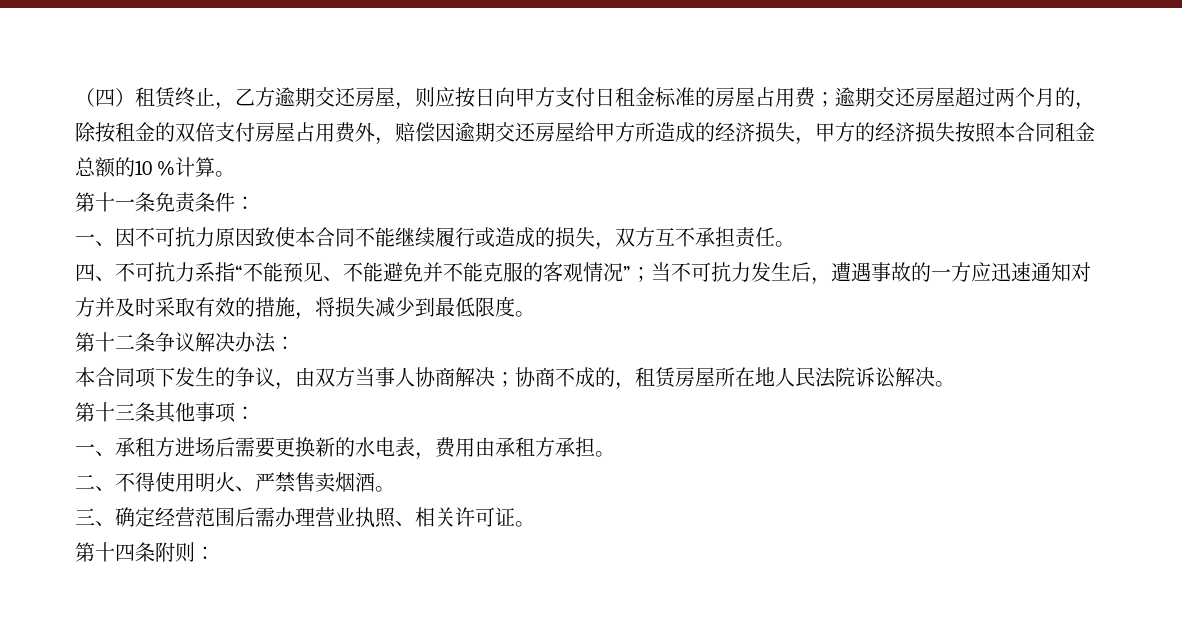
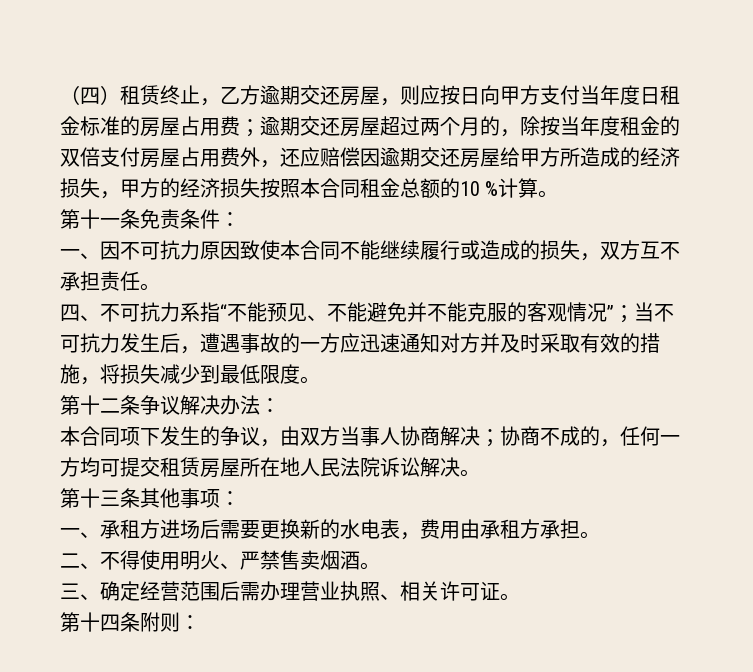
- （四）租赁终止，乙方逾期交还房屋，则应按日向甲方支付日租金标准的房屋占用费；逾期交还房屋超过两个月的，除按租金的双倍支付房屋占用费外，赔偿因逾期交还房屋给甲方所造成的经济损失，甲方的经济损失按照本合同租金总额的10 %计算。
+ （四）租赁终止，乙方逾期交还房屋，则应按日向甲方支付当年度日租金标准的房屋占用费；逾期交还房屋超过两个月的，除按当年度租金的双倍支付房屋占用费外，还应赔偿因逾期交还房屋给甲方所造成的经济损失，甲方的经济损失按照本合同租金总额的10 %计算。
- 本合同项下发生的争议，由双方当事人协商解决；协商不成的，租赁房屋所在地人民法院诉讼解决。
+ 本合同项下发生的争议，由双方当事人协商解决；协商不成的，任何一方均可提交租赁房屋所在地人民法院诉讼解决。

